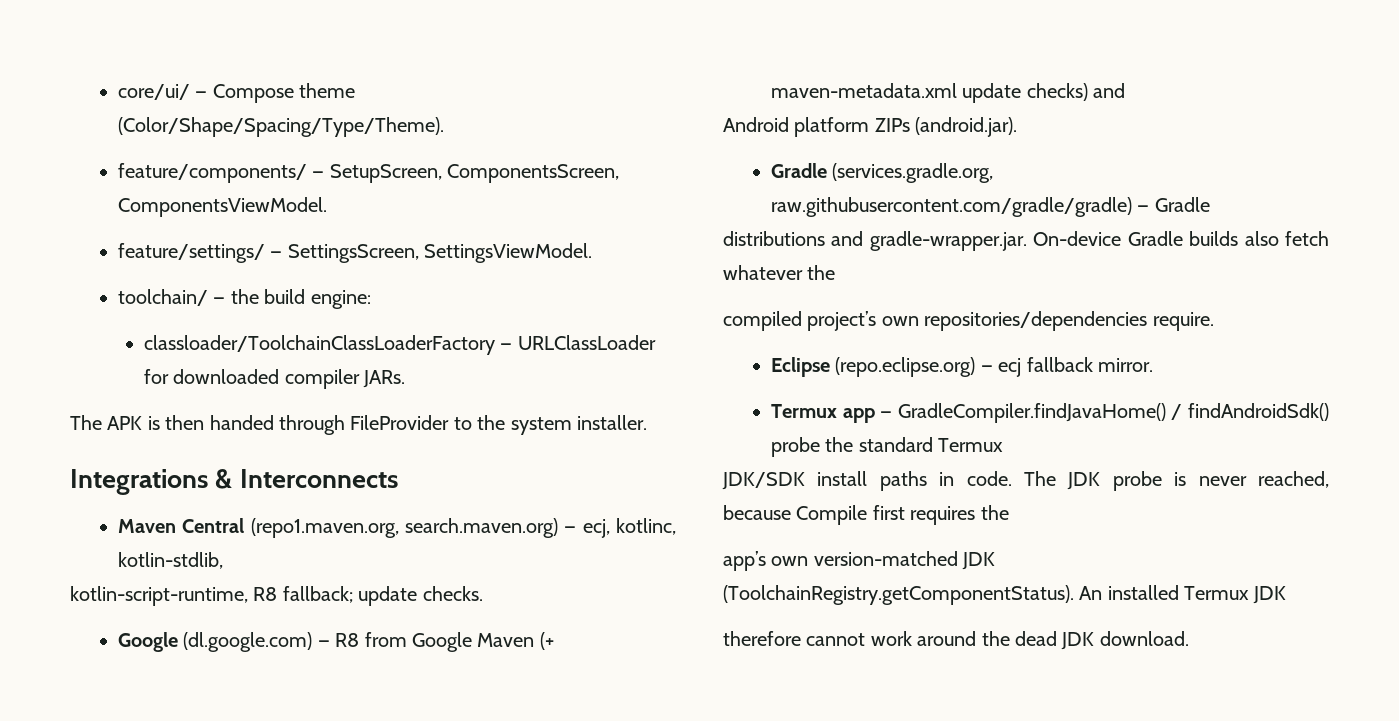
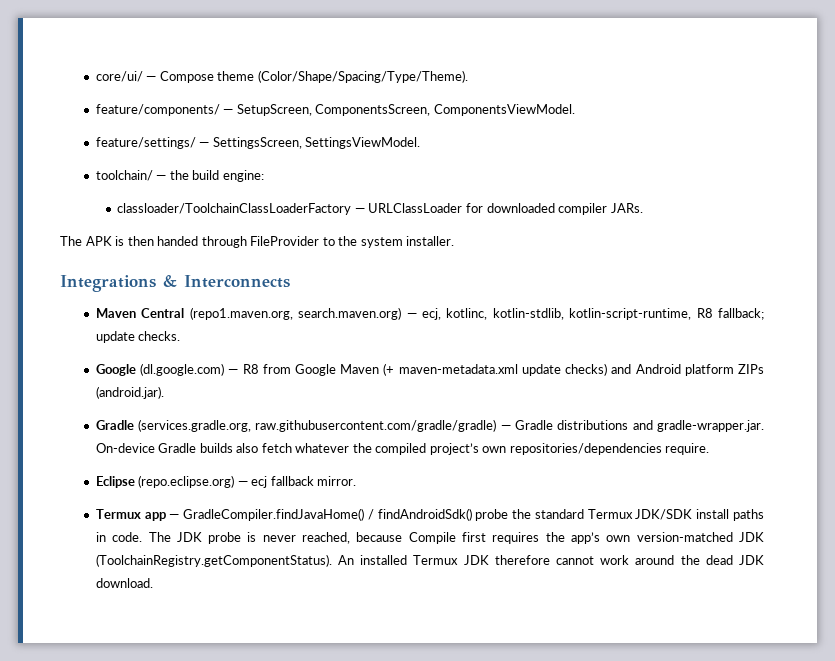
- Maven Central (repo1.maven.org, search.maven.org) — ecj, kotlinc, kotlin-stdlib,
- kotlin-script-runtime, R8 fallback; update checks.
+ Maven Central (repo1.maven.org, search.maven.org) — ecj, kotlinc, kotlin-stdlib, kotlin-script-runtime, R8 fallback; update checks.
- Google (dl.google.com) — R8 from Google Maven (+ maven-metadata.xml update checks) and
- Android platform ZIPs (android.jar).
+ Google (dl.google.com) — R8 from Google Maven (+ maven-metadata.xml update checks) and Android platform ZIPs (android.jar).
- Gradle (services.gradle.org, raw.githubusercontent.com/gradle/gradle) — Gradle
- distributions and gradle-wrapper.jar. On-device Gradle builds also fetch whatever the
- compiled project’s own repositories/dependencies require.
+ Gradle (services.gradle.org, raw.githubusercontent.com/gradle/gradle) — Gradle distributions and gradle-wrapper.jar. On-device Gradle builds also fetch whatever the compiled project’s own repositories/dependencies require.
- Termux app — GradleCompiler.findJavaHome() / findAndroidSdk() probe the standard Termux
- JDK/SDK install paths in code.
+ Termux app — GradleCompiler.findJavaHome() / findAndroidSdk() probe the standard Termux JDK/SDK install paths in code.
- The JDK probe is never reached, because Compile first requires the
- app’s own version-matched JDK (ToolchainRegistry.getComponentStatus). An installed Termux JDK
- therefore cannot work around the dead JDK download.
+ The JDK probe is never reached, because Compile first requires the app’s own version-matched JDK (ToolchainRegistry.getComponentStatus). An installed Termux JDK therefore cannot work around the dead JDK download.

